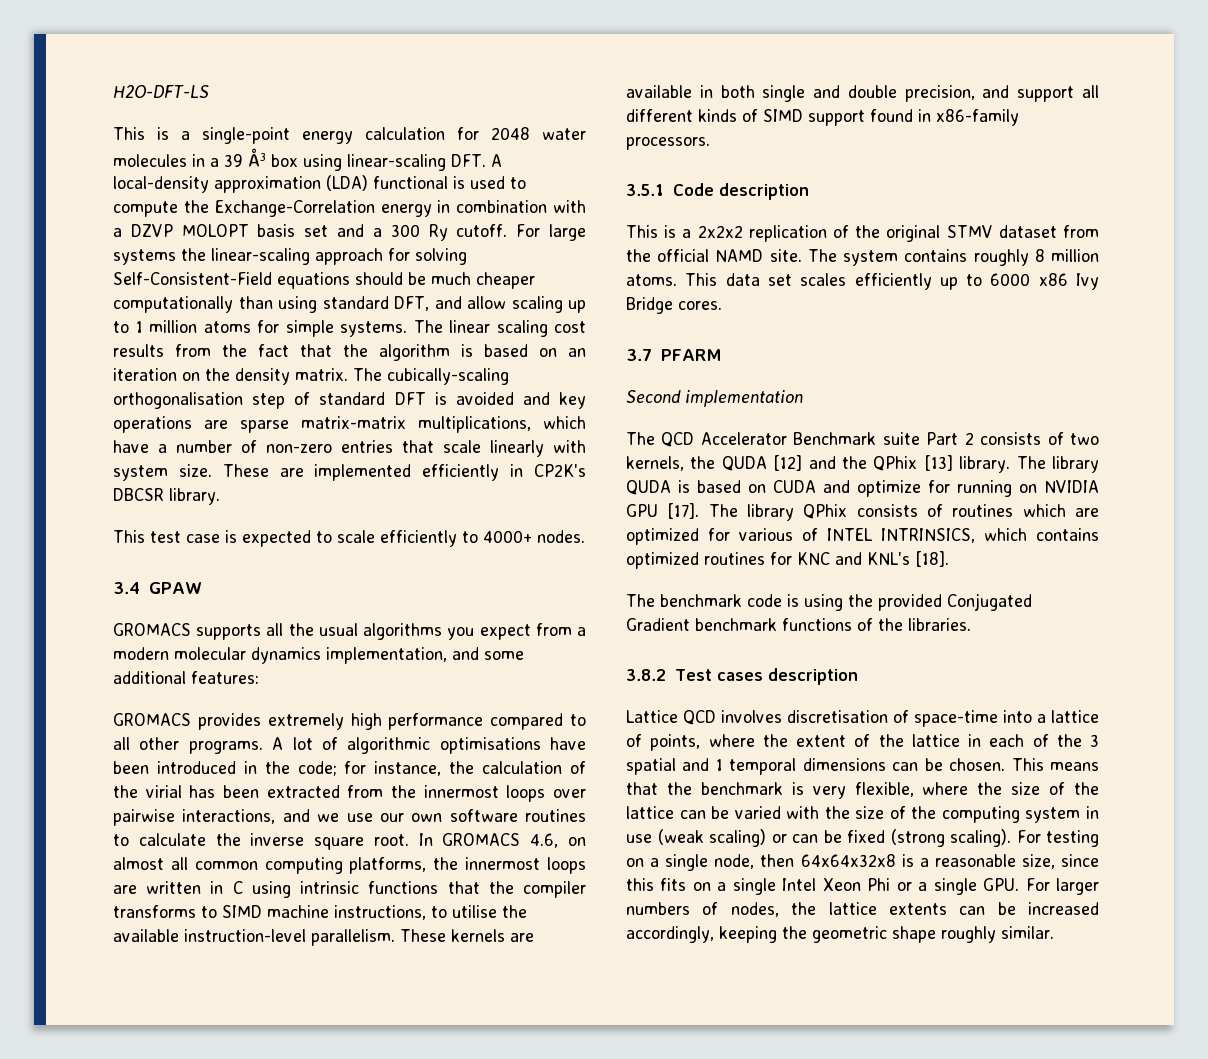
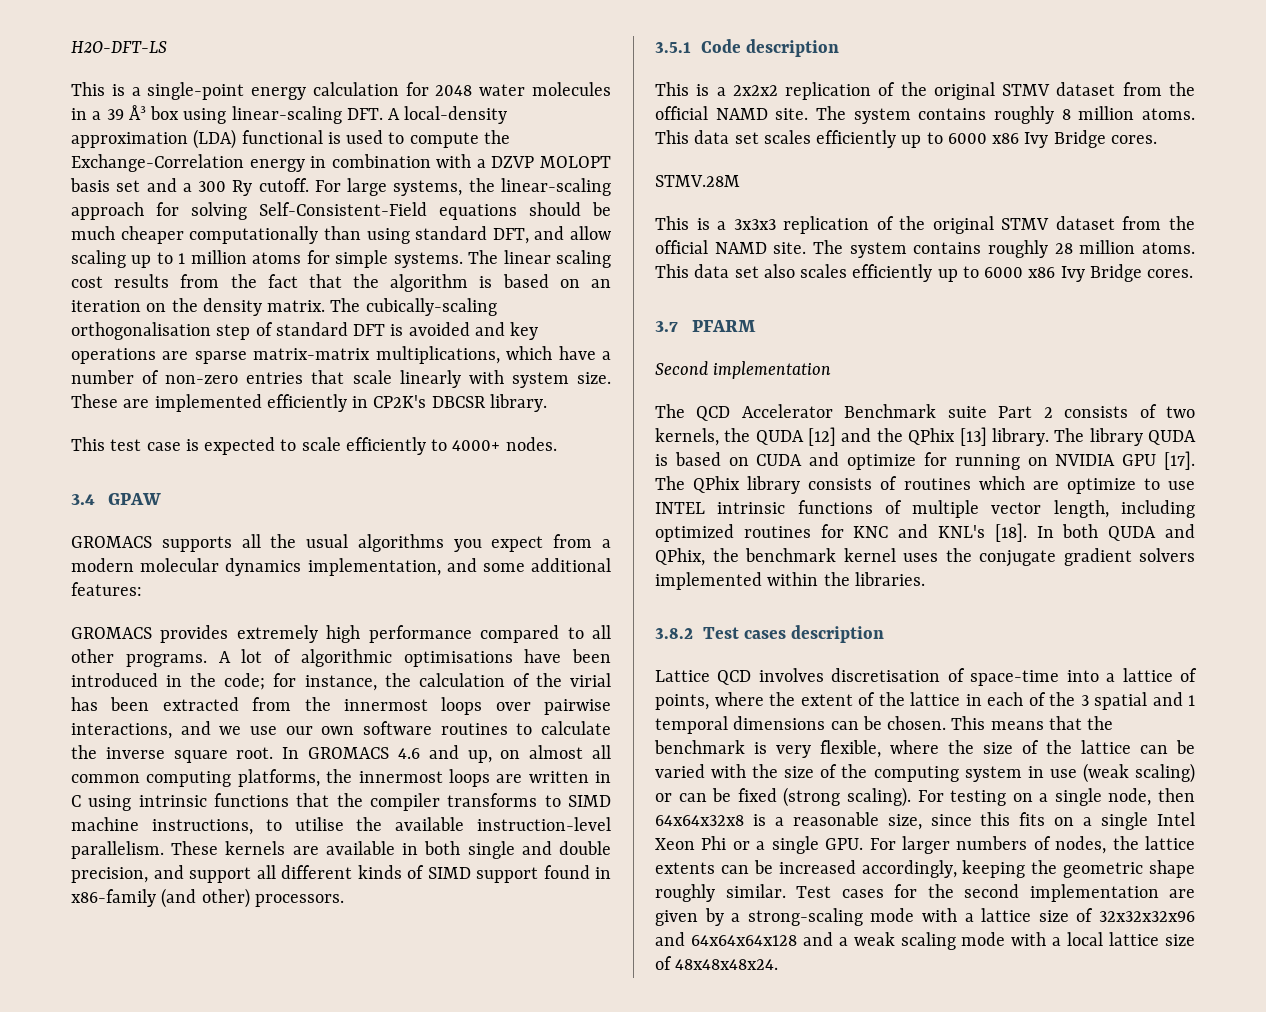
- For large systems the linear-scaling approach for solving Self-Consistent-Field equations should be much cheaper computationally than using standard DFT, and allow scaling up to 1 million atoms for simple systems.
+ For large systems, the linear-scaling approach for solving Self-Consistent-Field equations should be much cheaper computationally than using standard DFT, and allow scaling up to 1 million atoms for simple systems.
- In GROMACS 4.6, on almost all common computing platforms, the innermost loops are written in C using intrinsic functions that the compiler transforms to SIMD machine instructions, to utilise the available instruction-level parallelism.
+ In GROMACS 4.6 and up, on almost all common computing platforms, the innermost loops are written in C using intrinsic functions that the compiler transforms to SIMD machine instructions, to utilise the available instruction-level parallelism.
- These kernels are available in both single and double precision, and support all different kinds of SIMD support found in x86-family processors.
+ These kernels are available in both single and double precision, and support all different kinds of SIMD support found in x86-family (and other) processors.
+ STMV.28M
+ This is a 3x3x3 replication of the original STMV dataset from the official NAMD site. The system contains roughly 28 million atoms. This data set also scales efficiently up to 6000 x86 Ivy Bridge cores.
- The library QPhix consists of routines which are optimized for various of INTEL INTRINSICS, which contains optimized routines for KNC and KNL's [18].
- The benchmark code is using the provided Conjugated Gradient benchmark functions of the libraries.
+ The QPhix library consists of routines which are optimize to use INTEL intrinsic functions of multiple vector length, including optimized routines for KNC and KNL's [18]. In both QUDA and QPhix, the benchmark kernel uses the conjugate gradient solvers implemented within the libraries.
+ Test cases for the second implementation are given by a strong-scaling mode with a lattice size of 32x32x32x96 and 64x64x64x128 and a weak scaling mode with a local lattice size of 48x48x48x24.

